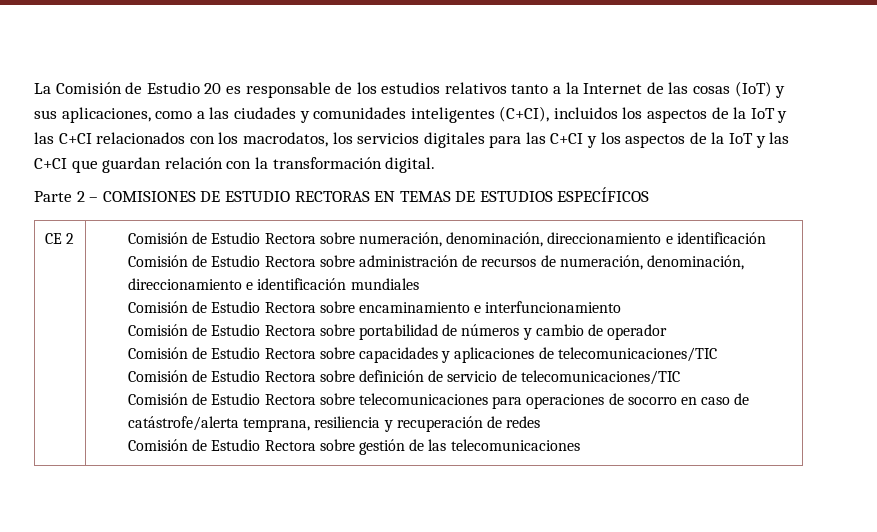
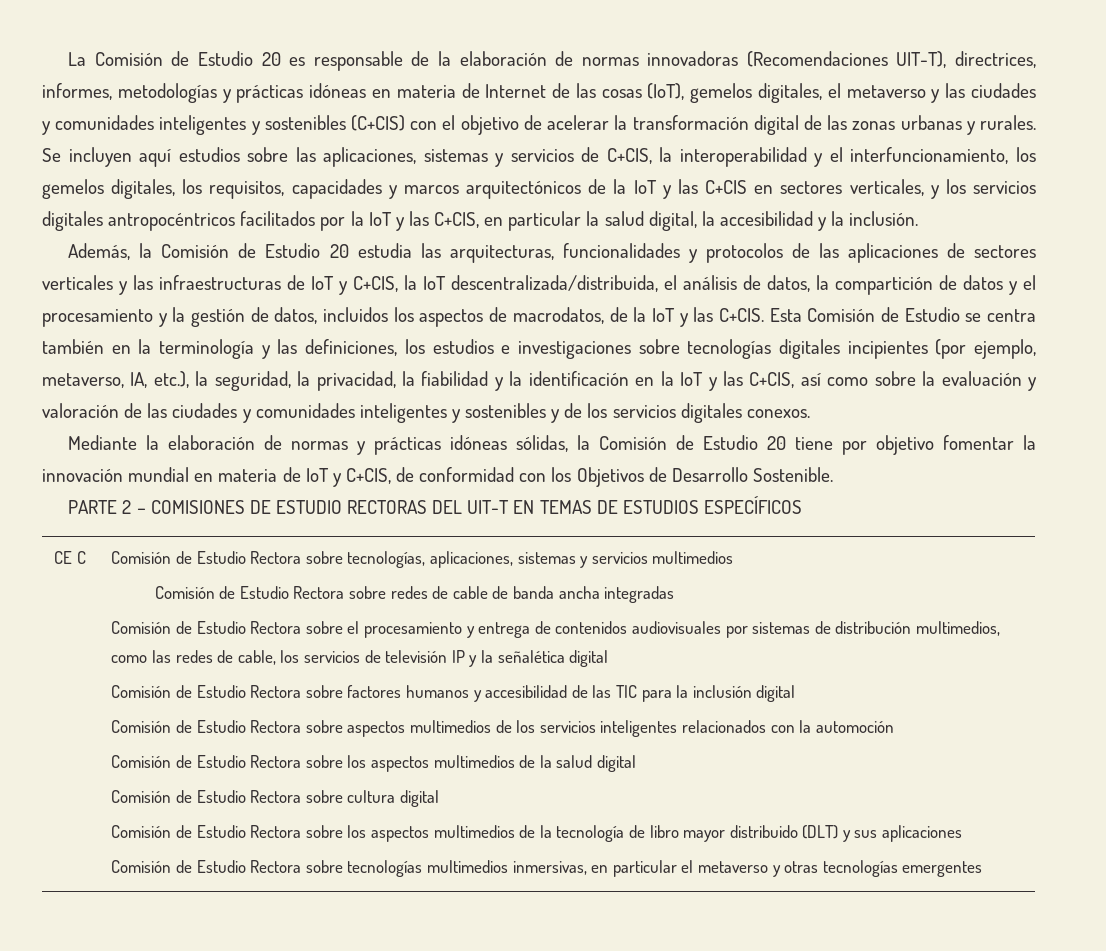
- La Comisión de Estudio 20 es responsable de los estudios relativos tanto a la Internet de las cosas (IoT) y sus aplicaciones, como a las ciudades y comunidades inteligentes (C+CI), incluidos los aspectos de la IoT y las C+CI relacionados con los macrodatos, los servicios digitales para las C+CI y los aspectos de la IoT y las C+CI que guardan relación con la transformación digital.
- Parte 2 – COMISIONES DE ESTUDIO RECTORAS EN TEMAS DE ESTUDIOS ESPECÍFICOS
+ La Comisión de Estudio 20 es responsable de la elaboración de normas innovadoras (Recomendaciones UIT-T), directrices, informes, metodologías y prácticas idóneas en materia de Internet de las cosas (IoT), gemelos digitales, el metaverso y las ciudades y comunidades inteligentes y sostenibles (C+CIS) con el objetivo de acelerar la transformación digital de las zonas urbanas y rurales. Se incluyen aquí estudios sobre las aplicaciones, sistemas y servicios de C+CIS, la interoperabilidad y el interfuncionamiento, los gemelos digitales, los requisitos, capacidades y marcos arquitectónicos de la IoT y las C+CIS en sectores verticales, y los servicios digitales antropocéntricos facilitados por la IoT y las C+CIS, en particular la salud digital, la accesibilidad y la inclusión.
+ Además, la Comisión de Estudio 20 estudia las arquitecturas, funcionalidades y protocolos de las aplicaciones de sectores verticales y las infraestructuras de IoT y C+CIS, la IoT descentralizada/distribuida, el análisis de datos, la compartición de datos y el procesamiento y la gestión de datos, incluidos los aspectos de macrodatos, de la IoT y las C+CIS. Esta Comisión de Estudio se centra también en la terminología y las definiciones, los estudios e investigaciones sobre tecnologías digitales incipientes (por ejemplo, metaverso, IA, etc.), la seguridad, la privacidad, la fiabilidad y la identificación en la IoT y las C+CIS, así como sobre la evaluación y valoración de las ciudades y comunidades inteligentes y sostenibles y de los servicios digitales conexos.
+ Mediante la elaboración de normas y prácticas idóneas sólidas, la Comisión de Estudio 20 tiene por objetivo fomentar la innovación mundial en materia de IoT y C+CIS, de conformidad con los Objetivos de Desarrollo Sostenible.
+ PARTE 2 – COMISIONES DE ESTUDIO RECTORAS DEL UIT-T EN TEMAS DE ESTUDIOS ESPECÍFICOS
- CE 2 | Comisión de Estudio Rectora sobre numeración, denominación, direccionamiento e identificación Comisión de Estudio Rectora sobre administración de recursos de numeración, denominación, direccionamiento e identificación mundiales
- Comisión de Estudio Rectora sobre encaminamiento e interfuncionamiento
- Comisión de Estudio Rectora sobre portabilidad de números y cambio de operador
- Comisión de Estudio Rectora sobre capacidades y aplicaciones de telecomunicaciones/TIC
- Comisión de Estudio Rectora sobre definición de servicio de telecomunicaciones/TIC
- Comisión de Estudio Rectora sobre telecomunicaciones para operaciones de socorro en caso de catástrofe/alerta temprana, resiliencia y recuperación de redes
- Comisión de Estudio Rectora sobre gestión de las telecomunicaciones
+ CE C | Comisión de Estudio Rectora sobre tecnologías, aplicaciones, sistemas y servicios multimedios
+ Comisión de Estudio Rectora sobre redes de cable de banda ancha integradas
+ Comisión de Estudio Rectora sobre el procesamiento y entrega de contenidos audiovisuales por sistemas de distribución multimedios, como las redes de cable, los servicios de televisión IP y la señalética digital
+ Comisión de Estudio Rectora sobre factores humanos y accesibilidad de las TIC para la inclusión digital
+ Comisión de Estudio Rectora sobre aspectos multimedios de los servicios inteligentes relacionados con la automoción
+ Comisión de Estudio Rectora sobre los aspectos multimedios de la salud digital
+ Comisión de Estudio Rectora sobre cultura digital
+ Comisión de Estudio Rectora sobre los aspectos multimedios de la tecnología de libro mayor distribuido (DLT) y sus aplicaciones
+ Comisión de Estudio Rectora sobre tecnologías multimedios inmersivas, en particular el metaverso y otras tecnologías emergentes

